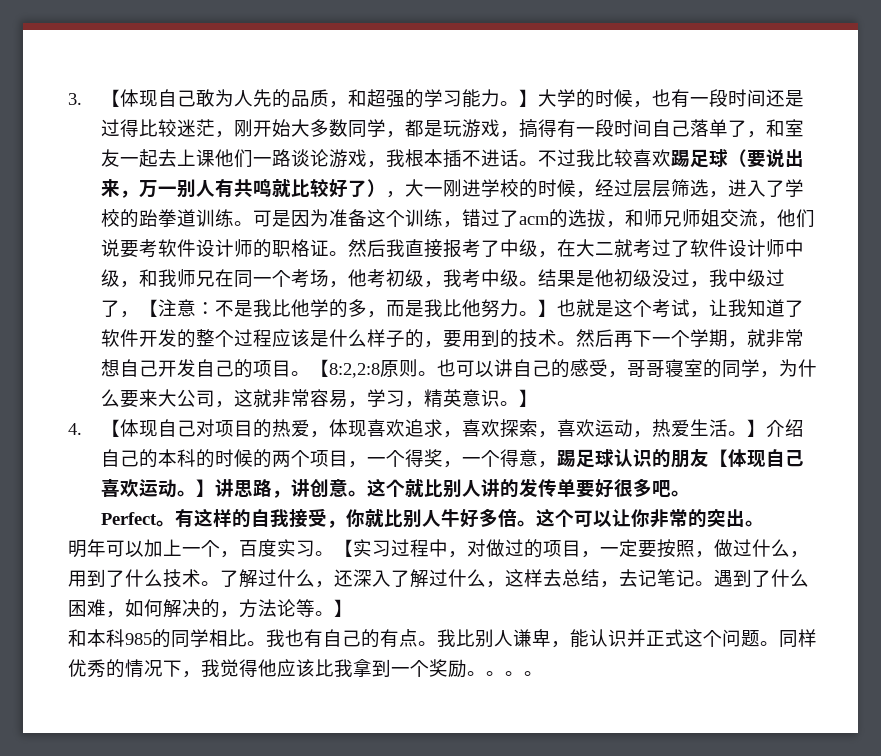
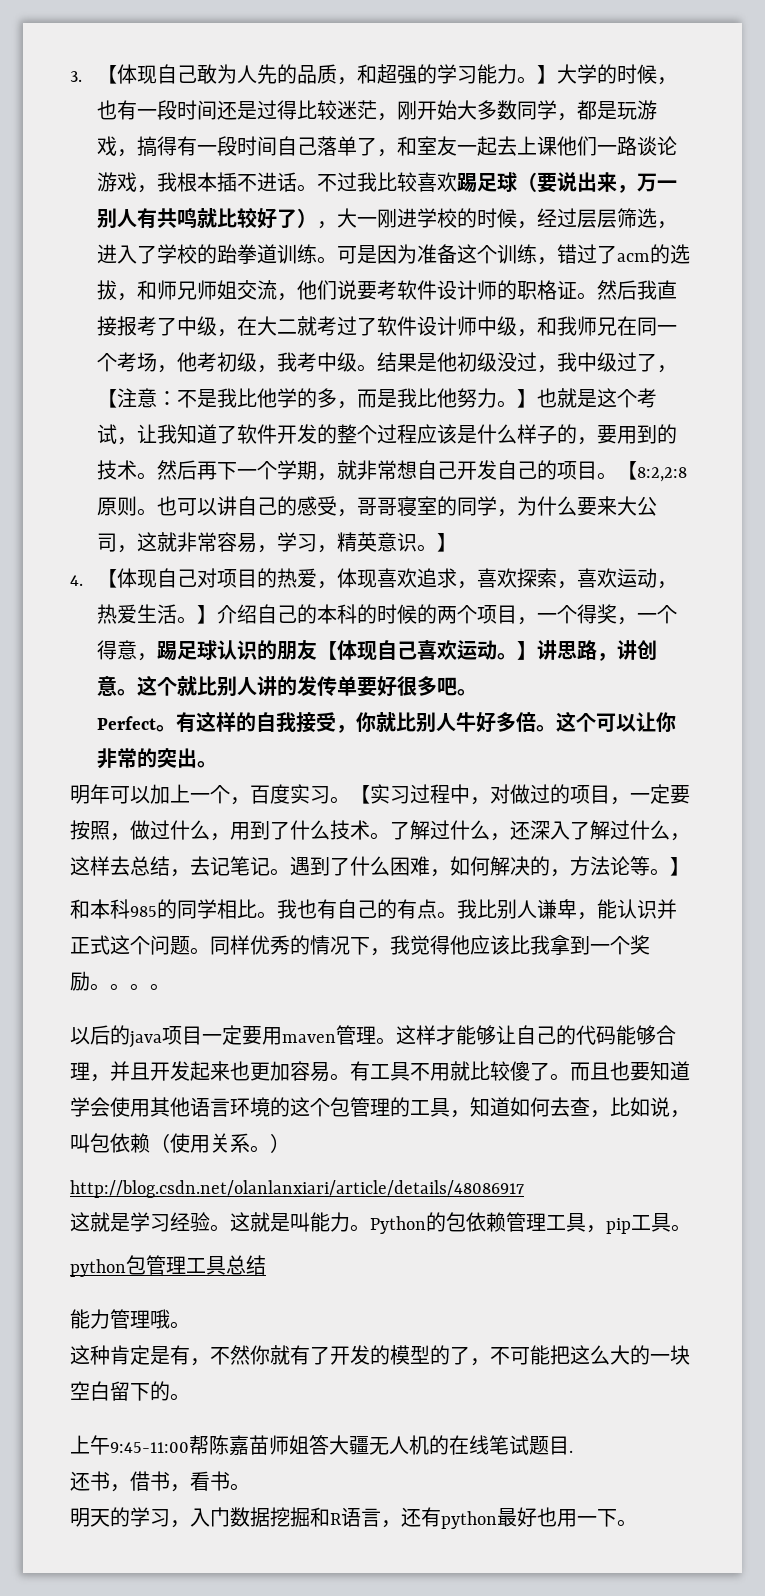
+ 以后的java项目一定要用maven管理。这样才能够让自己的代码能够合理，并且开发起来也更加容易。有工具不用就比较傻了。而且也要知道学会使用其他语言环境的这个包管理的工具，知道如何去查，比如说，叫包依赖（使用关系。）
+ http://blog.csdn.net/olanlanxiari/article/details/48086917
+ 这就是学习经验。这就是叫能力。Python的包依赖管理工具，pip工具。
+ python包管理工具总结
+ 能力管理哦。
+ 这种肯定是有，不然你就有了开发的模型的了，不可能把这么大的一块空白留下的。
+ 上午9:45-11:00帮陈嘉苗师姐答大疆无人机的在线笔试题目.
+ 还书，借书，看书。
+ 明天的学习，入门数据挖掘和R语言，还有python最好也用一下。

